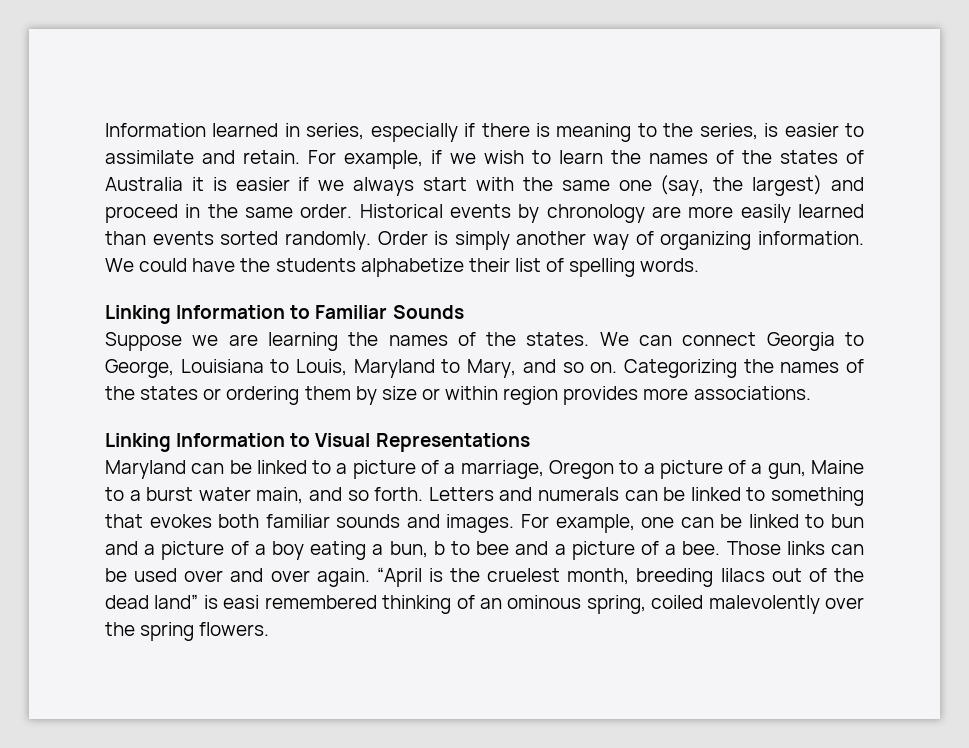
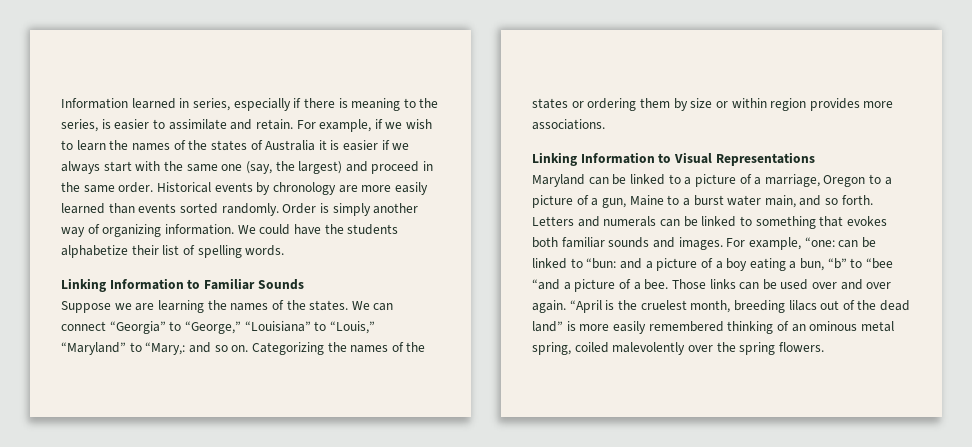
- We can connect Georgia to George, Louisiana to Louis, Maryland to Mary, and so on.
+ We can connect “Georgia” to “George,” “Louisiana” to “Louis,” “Maryland” to “Mary,: and so on.
- For example, one can be linked to bun and a picture of a boy eating a bun, b to bee and a picture of a bee.
+ For example, “one: can be linked to “bun: and a picture of a boy eating a bun, “b” to “bee “and a picture of a bee.
- “April is the cruelest month, breeding lilacs out of the dead land” is easi remembered thinking of an ominous spring, coiled malevolently over the spring flowers.
+ “April is the cruelest month, breeding lilacs out of the dead land” is more easily remembered thinking of an ominous metal spring, coiled malevolently over the spring flowers.

